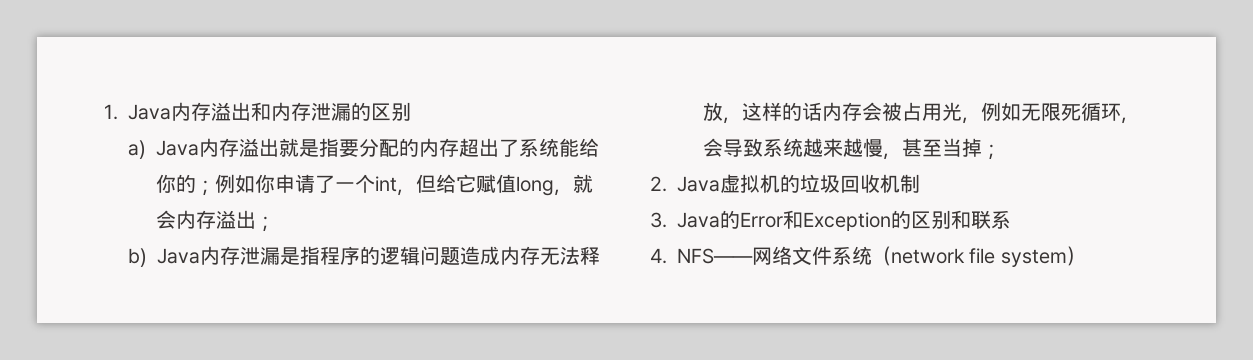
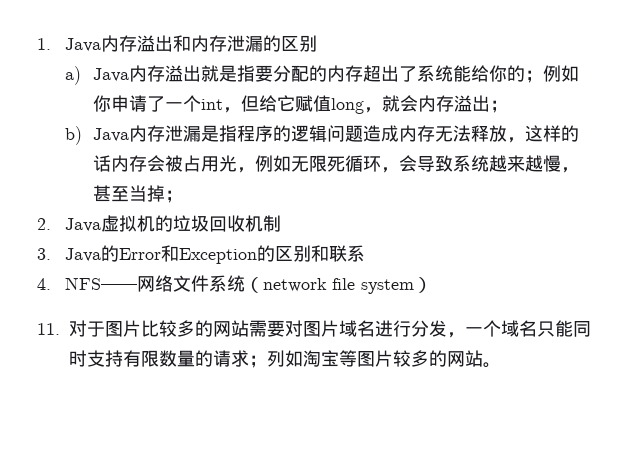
+ 11.对于图片比较多的网站需要对图片域名进行分发，一个域名只能同时支持有限数量的请求；列如淘宝等图片较多的网站。

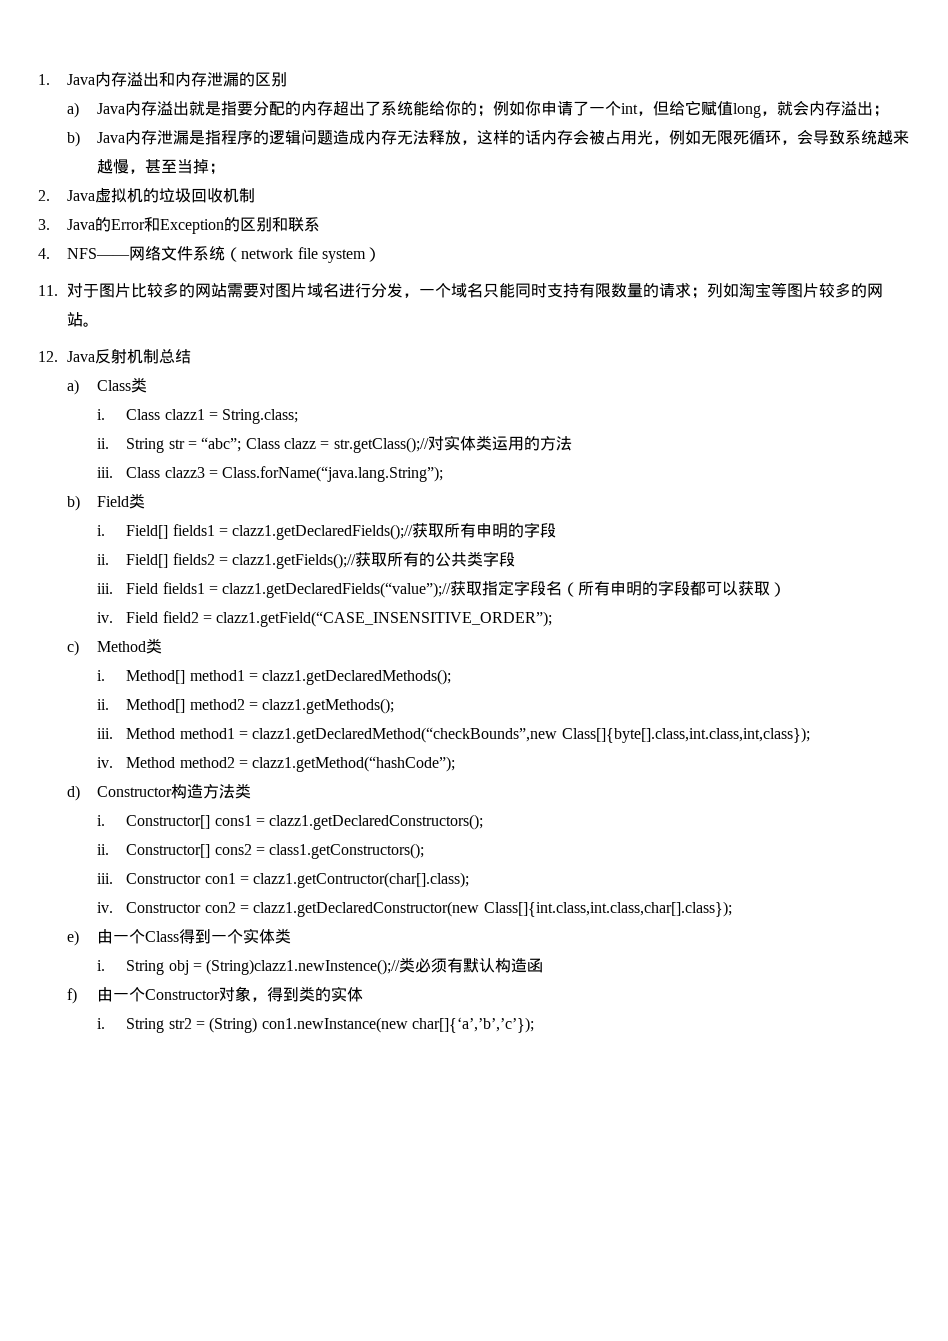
+ 12. Java反射机制总结
+ a) Class类
+ i. Class clazz1 = String.class;
+ ii. String str = “abc”; Class clazz = str.getClass();//对实体类运用的方法
+ iii. Class clazz3 = Class.forName(“java.lang.String”);
+ b) Field类
+ i. Field[] fields1 = clazz1.getDeclaredFields();//获取所有申明的字段
+ ii. Field[] fields2 = clazz1.getFields();//获取所有的公共类字段
+ iii. Field fields1 = clazz1.getDeclaredFields(“value”);//获取指定字段名（所有申明的字段都可以获取）
+ iv. Field field2 = clazz1.getField(“CASE_INSENSITIVE_ORDER”);
+ c) Method类
+ i. Method[] method1 = clazz1.getDeclaredMethods();
+ ii. Method[] method2 = clazz1.getMethods();
+ iii. Method method1 = clazz1.getDeclaredMethod(“checkBounds”,new Class[]{byte[].class,int.class,int,class});
+ iv. Method method2 = clazz1.getMethod(“hashCode”);
+ d) Constructor构造方法类
+ i. Constructor[] cons1 = clazz1.getDeclaredConstructors();
+ ii. Constructor[] cons2 = class1.getConstructors();
+ iii. Constructor con1 = clazz1.getContructor(char[].class);
+ iv. Constructor con2 = clazz1.getDeclaredConstructor(new Class[]{int.class,int.class,char[].class});
+ e)由一个Class得到一个实体类
+ i. String obj = (String)clazz1.newInstence();//类必须有默认构造函
+ f)由一个Constructor对象，得到类的实体
+ i. String str2 = (String) con1.newInstance(new char[]{‘a’,’b’,’c’});

